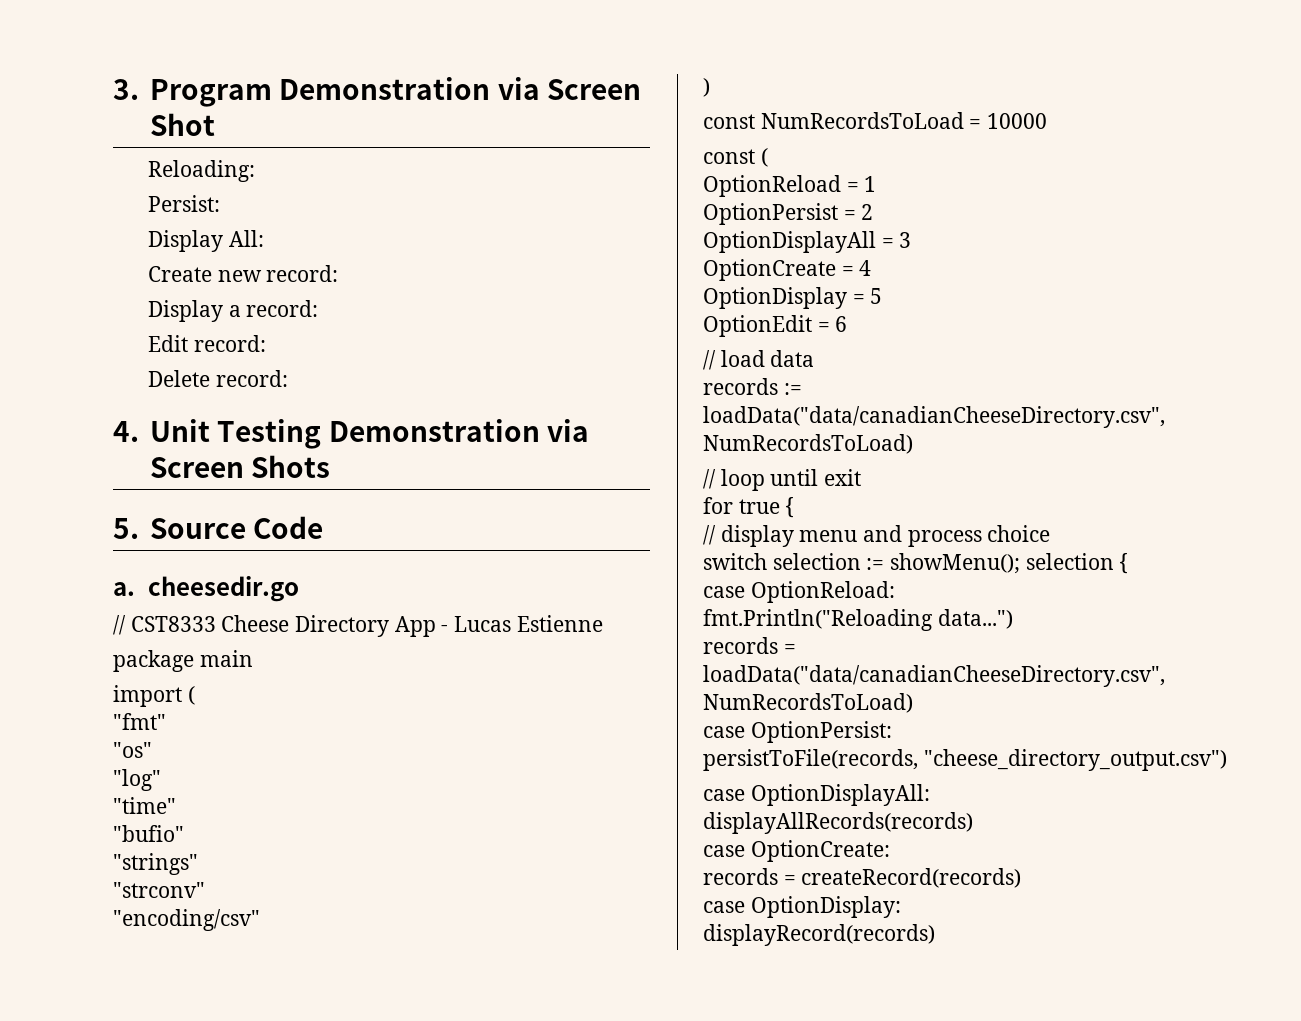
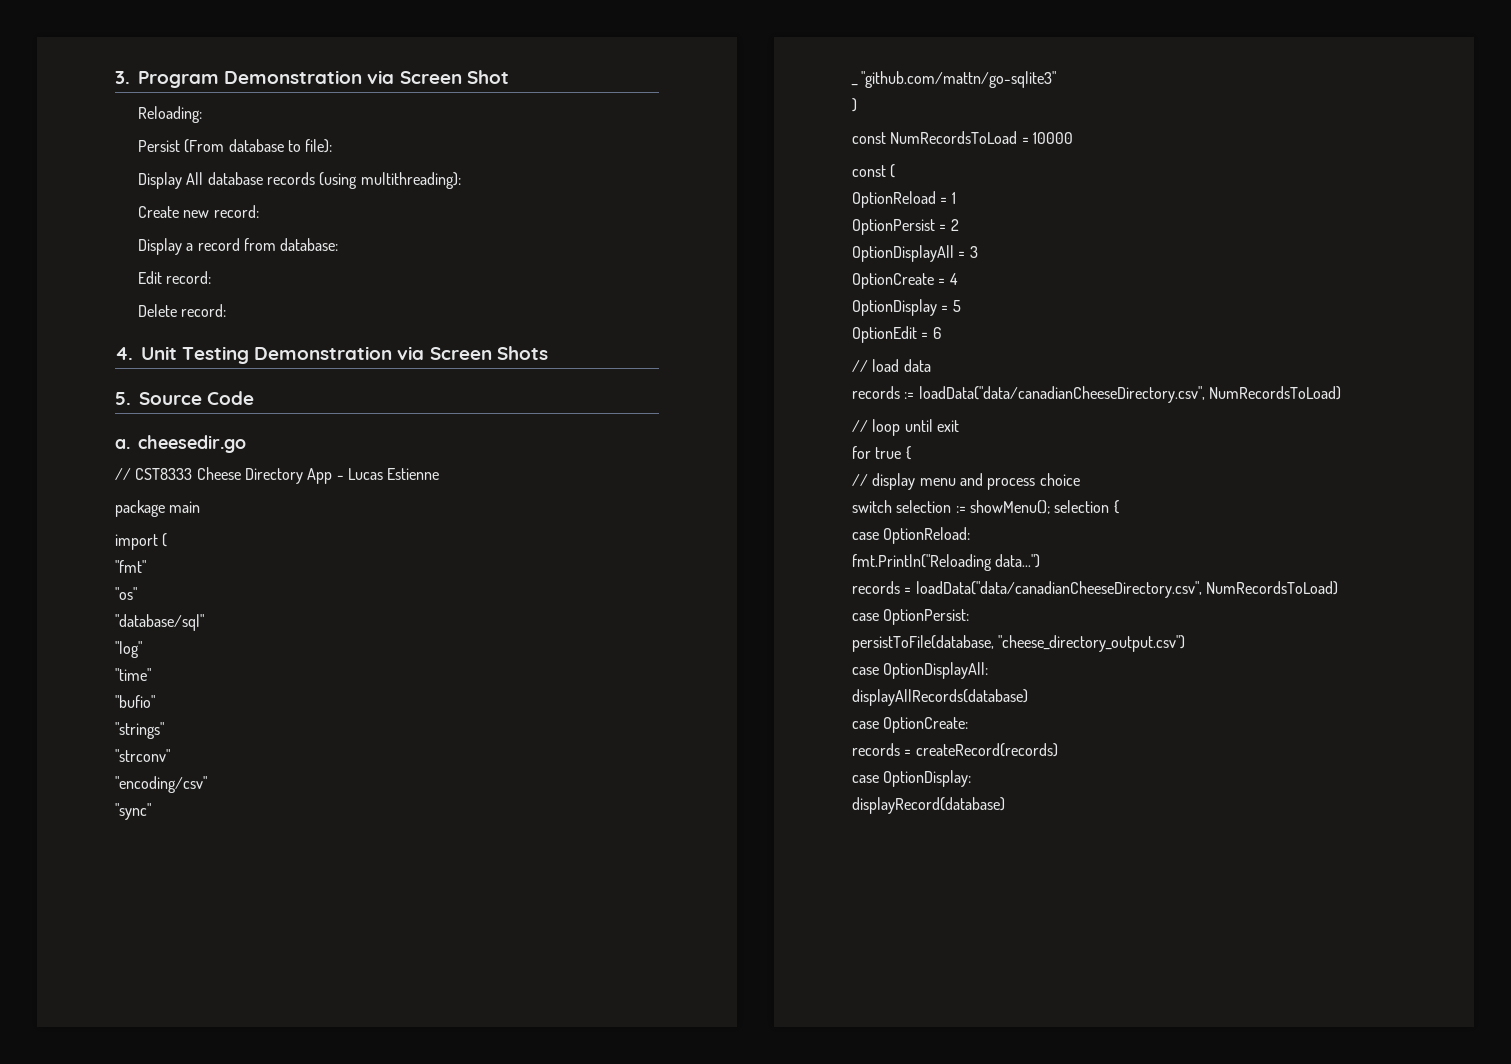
- Persist:
- Display All:
+ Persist (From database to file):
+ Display All database records (using multithreading):
- Display a record:
+ Display a record from database:
+ "database/sql"
+ "sync"
+ _ "github.com/mattn/go-sqlite3"
- persistToFile(records, "cheese_directory_output.csv")
+ persistToFile(database, "cheese_directory_output.csv")
- displayAllRecords(records)
+ displayAllRecords(database)
- displayRecord(records)
+ displayRecord(database)

